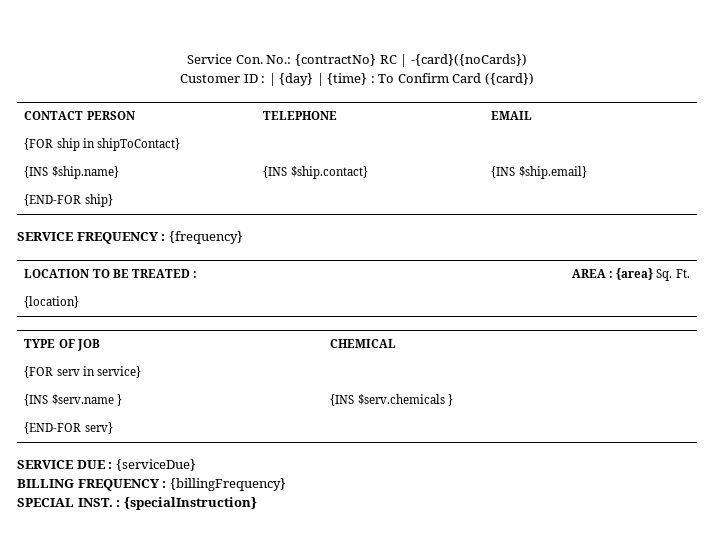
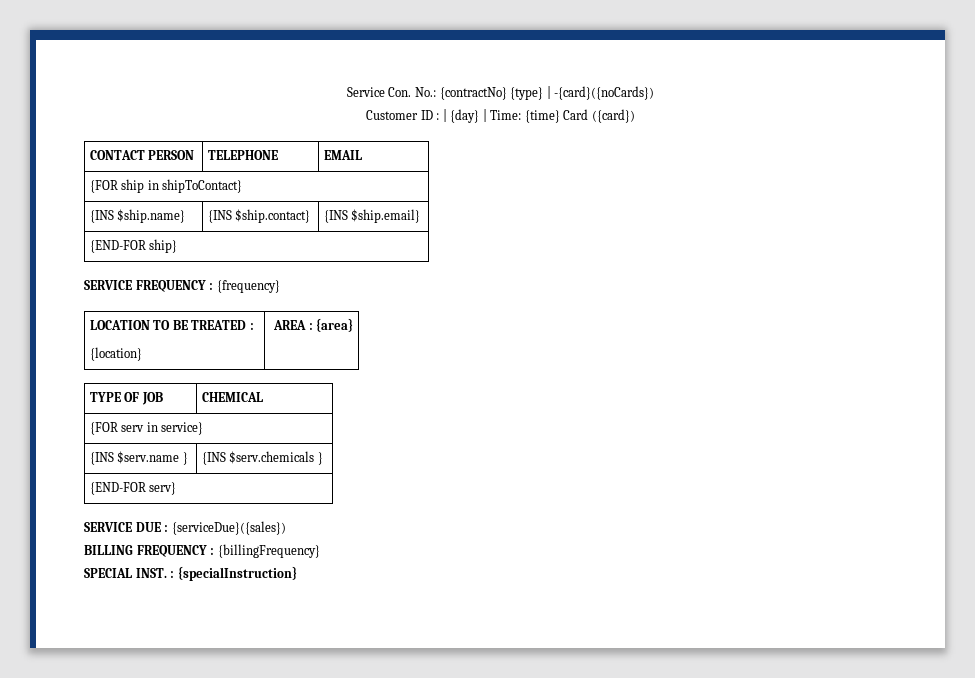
- Service Con. No.: {contractNo} RC | -{card}({noCards})
+ Service Con. No.: {contractNo} {type} | -{card}({noCards})
- Customer ID : | {day} | {time} : To Confirm Card ({card})
+ Customer ID : | {day} | Time: {time} Card ({card})
- LOCATION TO BE TREATED : | AREA : {area} Sq. Ft.
- {location}
+ LOCATION TO BE TREATED :
+ {location} | AREA : {area}
- SERVICE DUE : {serviceDue}
+ SERVICE DUE : {serviceDue}({sales})

